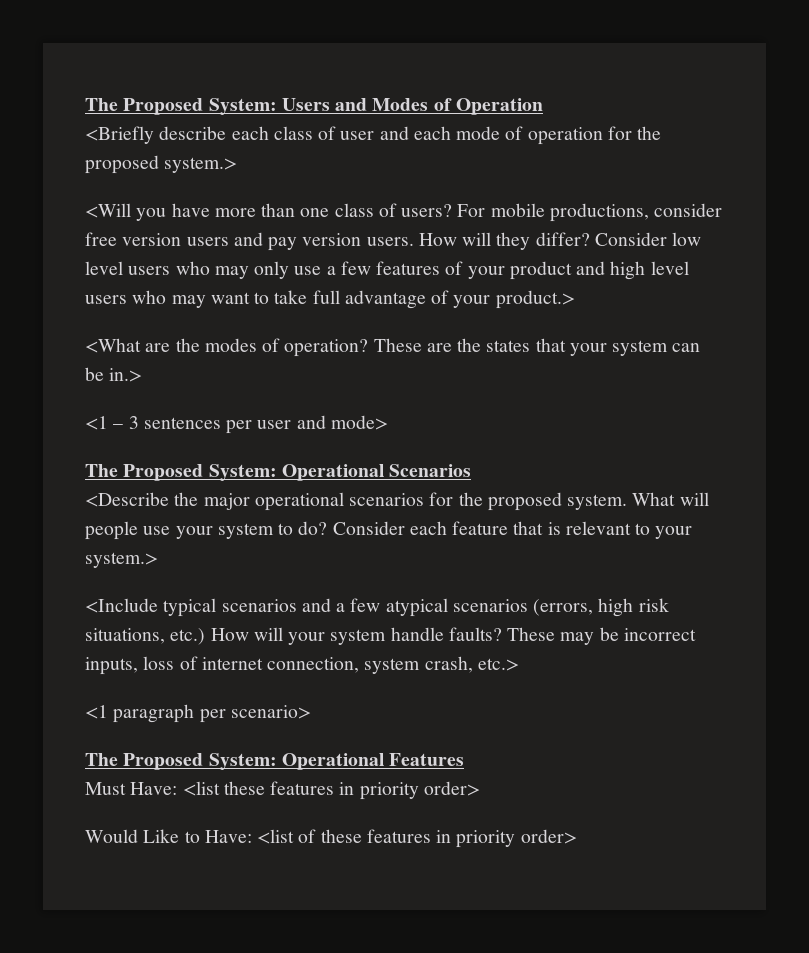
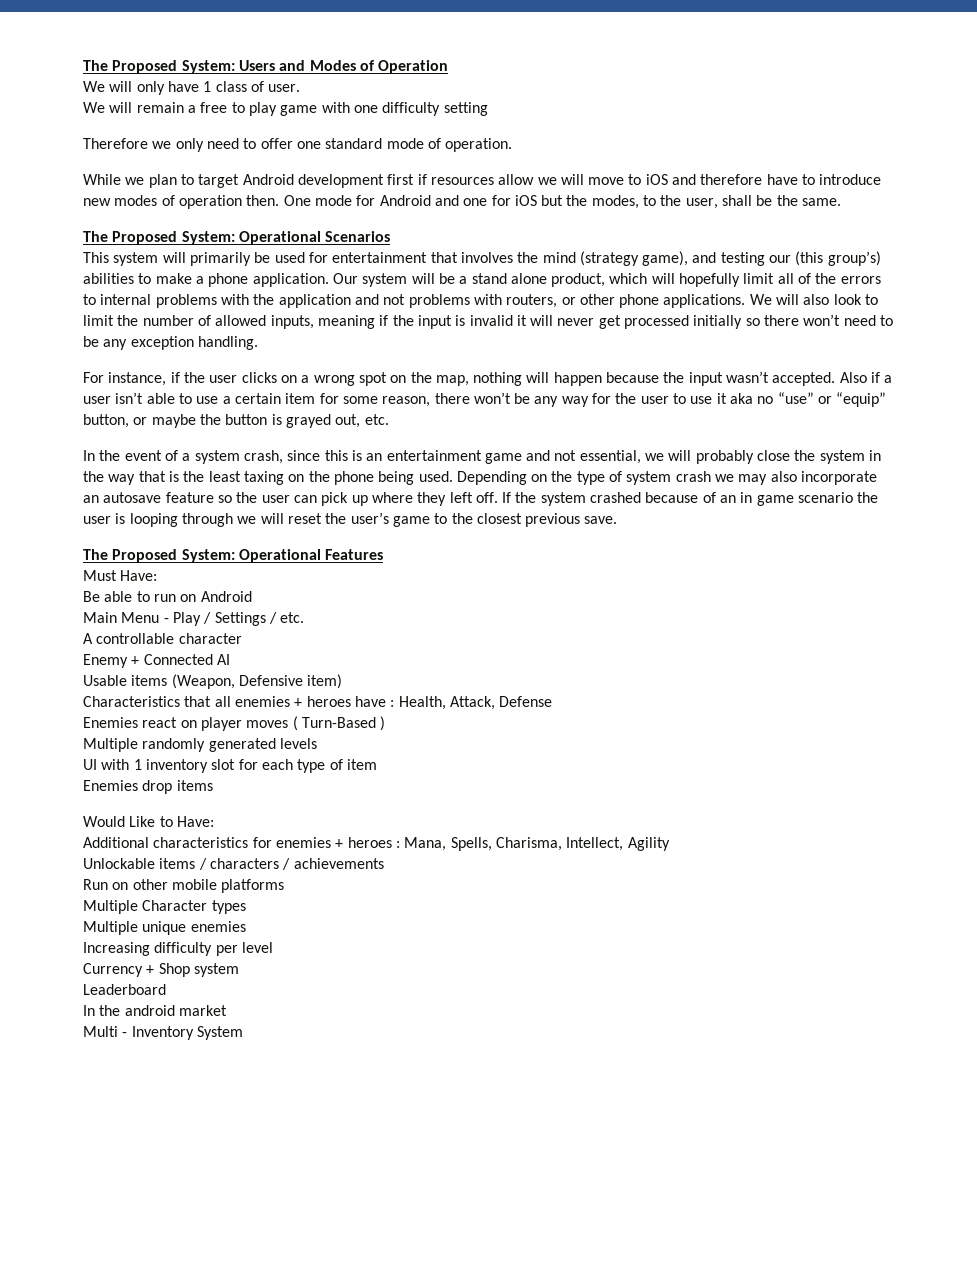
- <Briefly describe each class of user and each mode of operation for the proposed system.>
- <Will you have more than one class of users? For mobile productions, consider free version users and pay version users. How will they differ? Consider low level users who may only use a few features of your product and high level users who may want to take full advantage of your product.>
- <What are the modes of operation? These are the states that your system can be in.>
- <1 – 3 sentences per user and mode>
+ We will only have 1 class of user.
+ We will remain a free to play game with one difficulty setting
+ Therefore we only need to offer one standard mode of operation.
+ While we plan to target Android development first if resources allow we will move to iOS and therefore have to introduce new modes of operation then. One mode for Android and one for iOS but the modes, to the user, shall be the same.
- <Describe the major operational scenarios for the proposed system. What will people use your system to do? Consider each feature that is relevant to your system.>
- <Include typical scenarios and a few atypical scenarios (errors, high risk situations, etc.) How will your system handle faults? These may be incorrect inputs, loss of internet connection, system crash, etc.>
- <1 paragraph per scenario>
+ This system will primarily be used for entertainment that involves the mind (strategy game), and testing our (this group’s) abilities to make a phone application. Our system will be a stand alone product, which will hopefully limit all of the errors to internal problems with the application and not problems with routers, or other phone applications. We will also look to limit the number of allowed inputs, meaning if the input is invalid it will never get processed initially so there won’t need to be any exception handling.
+ For instance, if the user clicks on a wrong spot on the map, nothing will happen because the input wasn’t accepted. Also if a user isn’t able to use a certain item for some reason, there won’t be any way for the user to use it aka no “use” or “equip” button, or maybe the button is grayed out, etc.
+ In the event of a system crash, since this is an entertainment game and not essential, we will probably close the system in the way that is the least taxing on the phone being used. Depending on the type of system crash we may also incorporate an autosave feature so the user can pick up where they left off. If the system crashed because of an in game scenario the user is looping through we will reset the user’s game to the closest previous save.
- Must Have: <list these features in priority order>
- Would Like to Have: <list of these features in priority order>
+ Must Have:
+ Be able to run on Android
+ Main Menu - Play / Settings / etc.
+ A controllable character
+ Enemy + Connected AI
+ Usable items (Weapon, Defensive item)
+ Characteristics that all enemies + heroes have : Health, Attack, Defense
+ Enemies react on player moves ( Turn-Based )
+ Multiple randomly generated levels
+ UI with 1 inventory slot for each type of item
+ Enemies drop items
+ Would Like to Have:
+ Additional characteristics for enemies + heroes : Mana, Spells, Charisma, Intellect, Agility
+ Unlockable items / characters / achievements
+ Run on other mobile platforms
+ Multiple Character types
+ Multiple unique enemies
+ Increasing difficulty per level
+ Currency + Shop system
+ Leaderboard
+ In the android market
+ Multi - Inventory System

